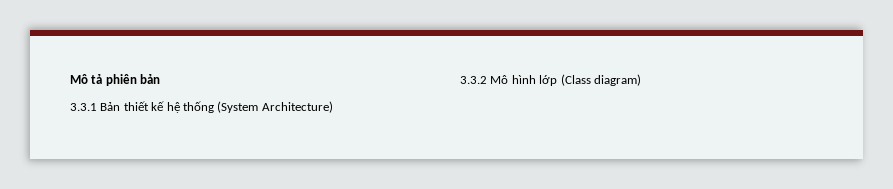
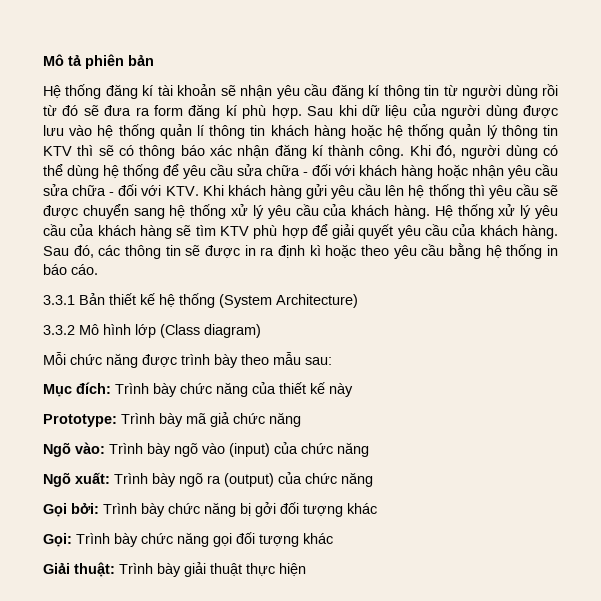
+ Hệ thống đăng kí tài khoản sẽ nhận yêu cầu đăng kí thông tin từ người dùng rồi từ đó sẽ đưa ra form đăng kí phù hợp. Sau khi dữ liệu của người dùng được lưu vào hệ thống quản lí thông tin khách hàng hoặc hệ thống quản lý thông tin KTV thì sẽ có thông báo xác nhận đăng kí thành công. Khi đó, người dùng có thể dùng hệ thống để yêu cầu sửa chữa - đối với khách hàng hoặc nhận yêu cầu sửa chữa - đối với KTV. Khi khách hàng gửi yêu cầu lên hệ thống thì yêu cầu sẽ được chuyển sang hệ thống xử lý yêu cầu của khách hàng. Hệ thống xử lý yêu cầu của khách hàng sẽ tìm KTV phù hợp để giải quyết yêu cầu của khách hàng. Sau đó, các thông tin sẽ được in ra định kì hoặc theo yêu cầu bằng hệ thống in báo cáo.
+ Mỗi chức năng được trình bày theo mẫu sau:
+ Mục đích: Trình bày chức năng của thiết kế này
+ Prototype: Trình bày mã giả chức năng
+ Ngõ vào: Trình bày ngõ vào (input) của chức năng
+ Ngõ xuất: Trình bày ngõ ra (output) của chức năng
+ Gọi bởi: Trình bày chức năng bị gởi đối tượng khác
+ Gọi: Trình bày chức năng gọi đối tượng khác
+ Giải thuật: Trình bày giải thuật thực hiện

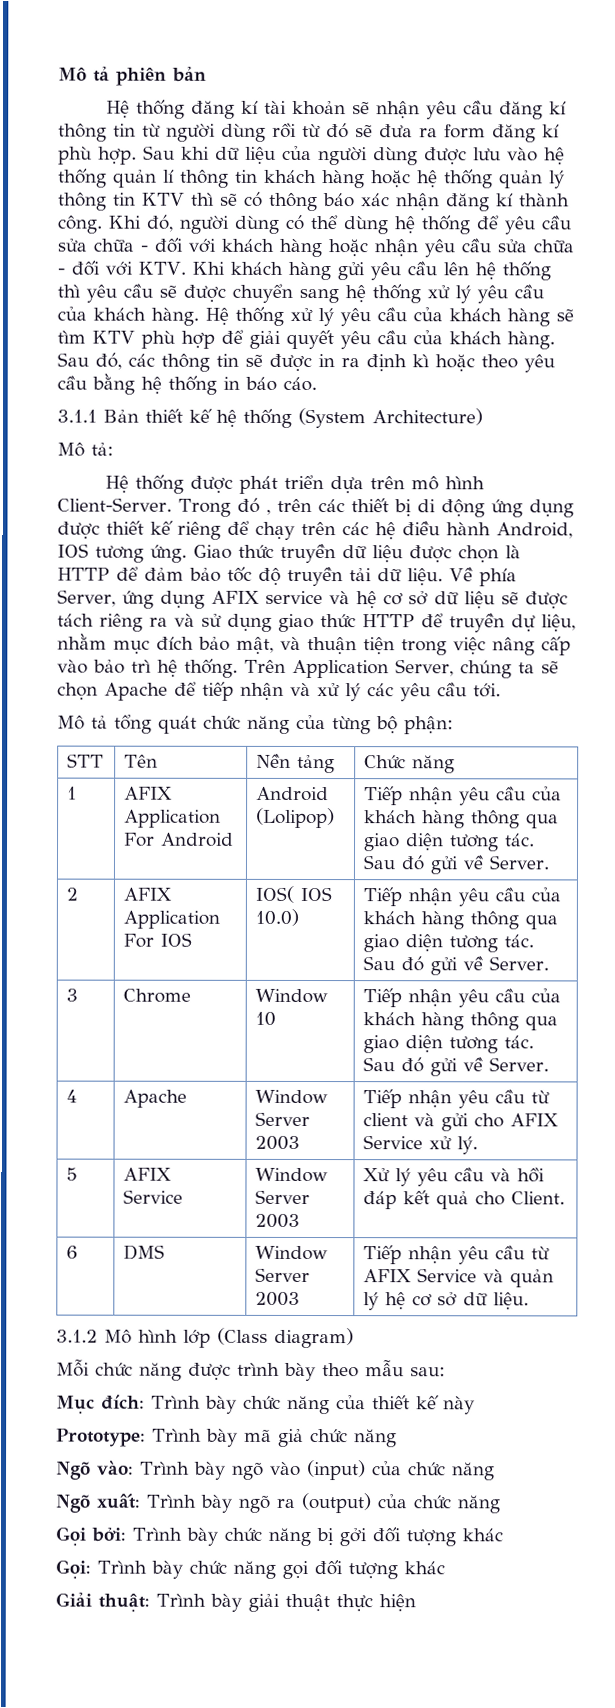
- 3.3.1 Bản thiết kế hệ thống (System Architecture)
+ 3.1.1 Bản thiết kế hệ thống (System Architecture)
- 3.3.2 Mô hình lớp (Class diagram)
+ Mô tả:
+ Hệ thống được phát triển dựa trên mô hình Client-Server. Trong đó , trên các thiết bị di động ứng dụng được thiết kế riêng để chạy trên các hệ điều hành Android, IOS tương ứng. Giao thức truyền dữ liệu được chọn là HTTP để đảm bảo tốc độ truyền tải dữ liệu. Về phía Server, ứng dụng AFIX service và hệ cơ sở dữ liệu sẽ được tách riêng ra và sử dụng giao thức HTTP để truyền dự liệu, nhằm mục đích bảo mật, và thuận tiện trong việc nâng cấp vào bảo trì hệ thống. Trên Application Server, chúng ta sẽ chọn Apache để tiếp nhận và xử lý các yêu cầu tới.
+ Mô tả tổng quát chức năng của từng bộ phận:
+ STT | Tên | Nền tảng | Chức năng
+ 1 | AFIX Application For Android | Android (Lolipop) | Tiếp nhận yêu cầu của khách hàng thông qua giao diện tương tác. Sau đó gửi về Server.
+ 2 | AFIX Application For IOS | IOS( IOS 10.0) | Tiếp nhận yêu cầu của khách hàng thông qua giao diện tương tác. Sau đó gửi về Server.
+ 3 | Chrome | Window 10 | Tiếp nhận yêu cầu của khách hàng thông qua giao diện tương tác. Sau đó gửi về Server.
+ 4 | Apache | Window Server 2003 | Tiếp nhận yêu cầu từ client và gửi cho AFIX Service xử lý.
+ 5 | AFIX Service | Window Server 2003 | Xử lý yêu cầu và hồi đáp kết quả cho Client.
+ 6 | DMS | Window Server 2003 | Tiếp nhận yêu cầu từ AFIX Service và quản lý hệ cơ sở dữ liệu.
+ 3.1.2 Mô hình lớp (Class diagram)

